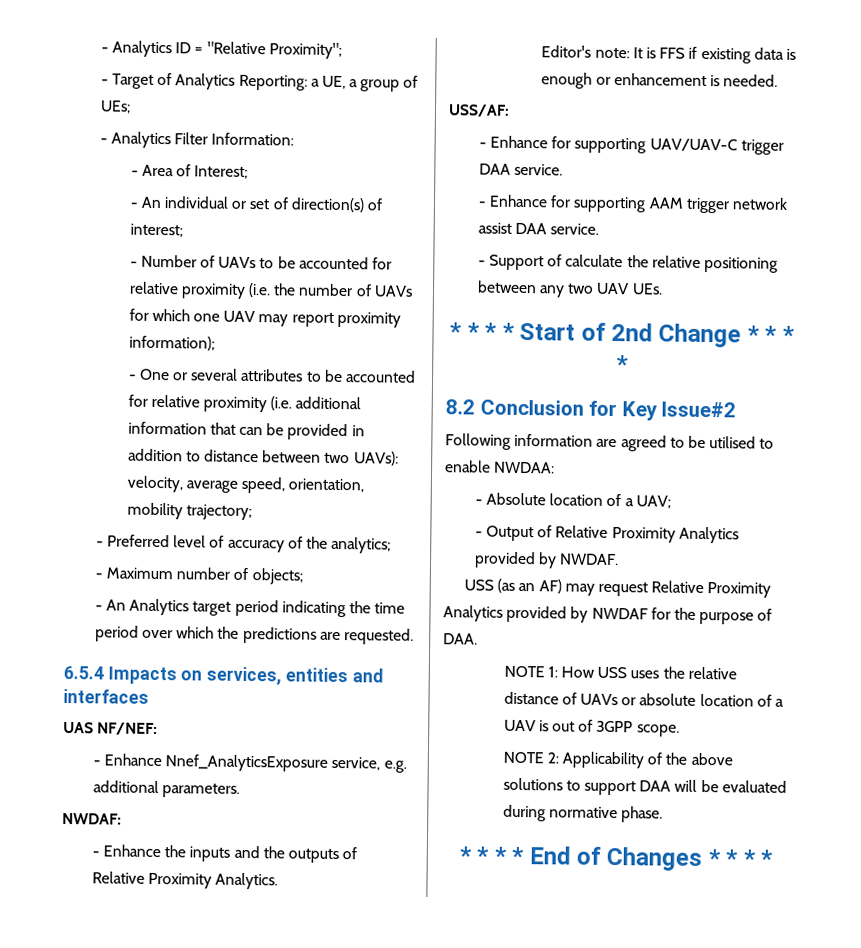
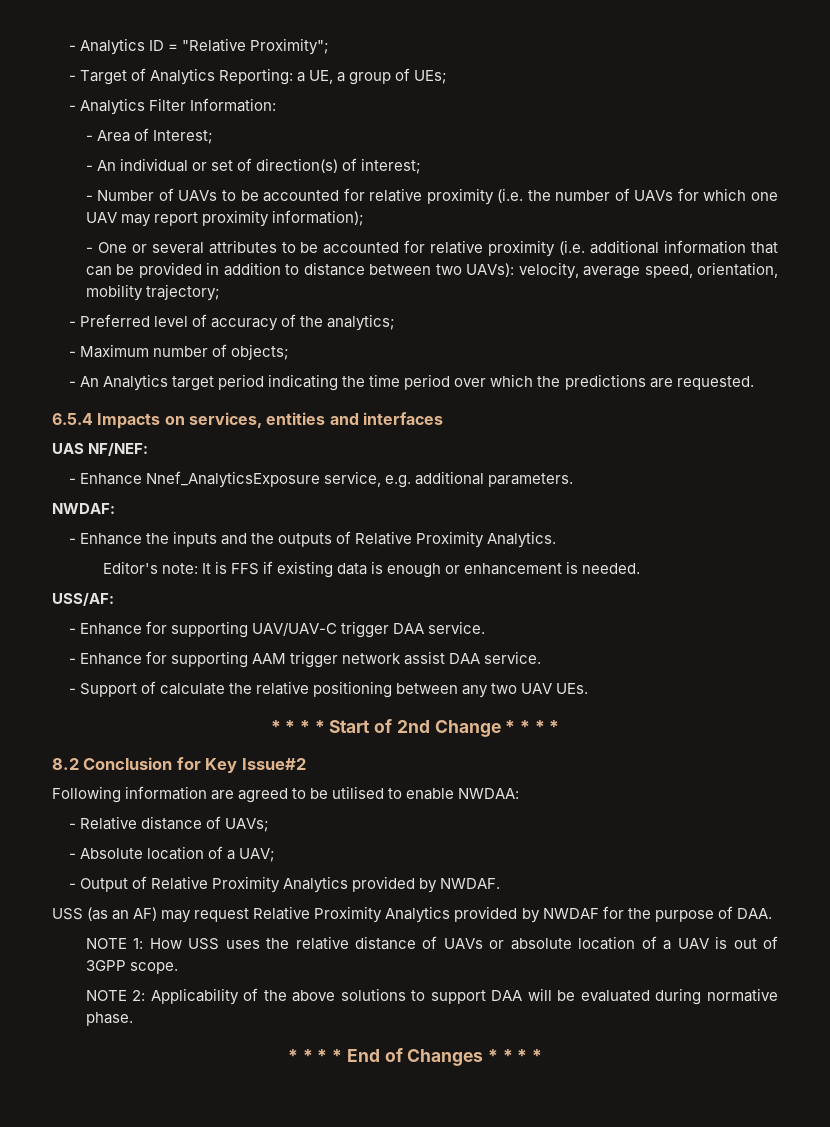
+ - Relative distance of UAVs;

